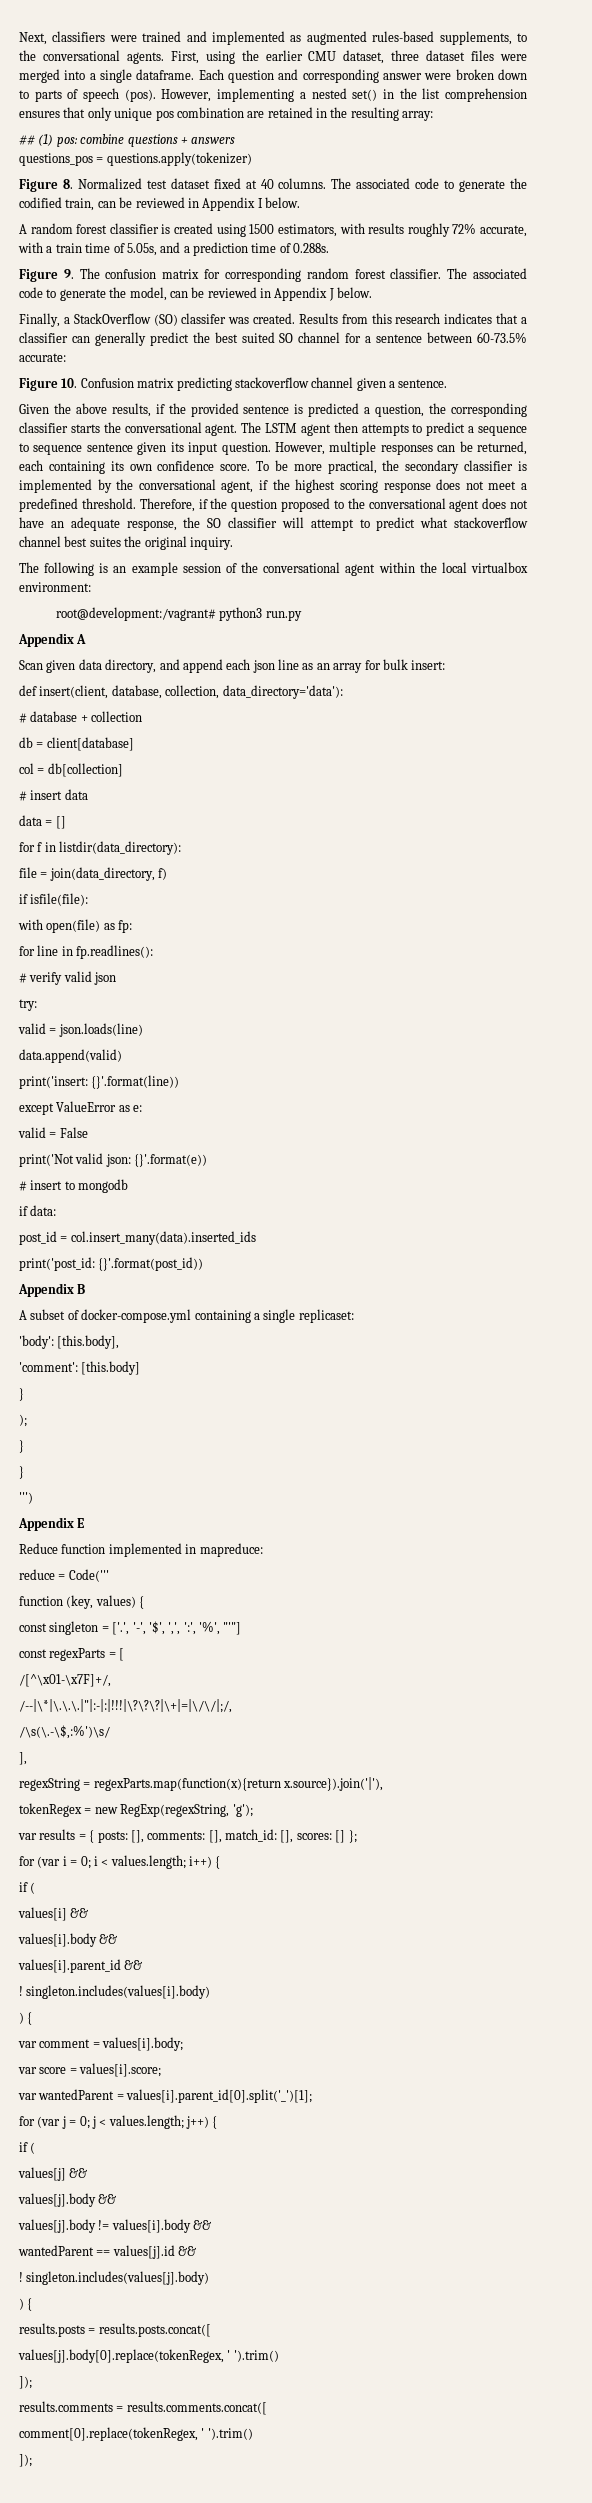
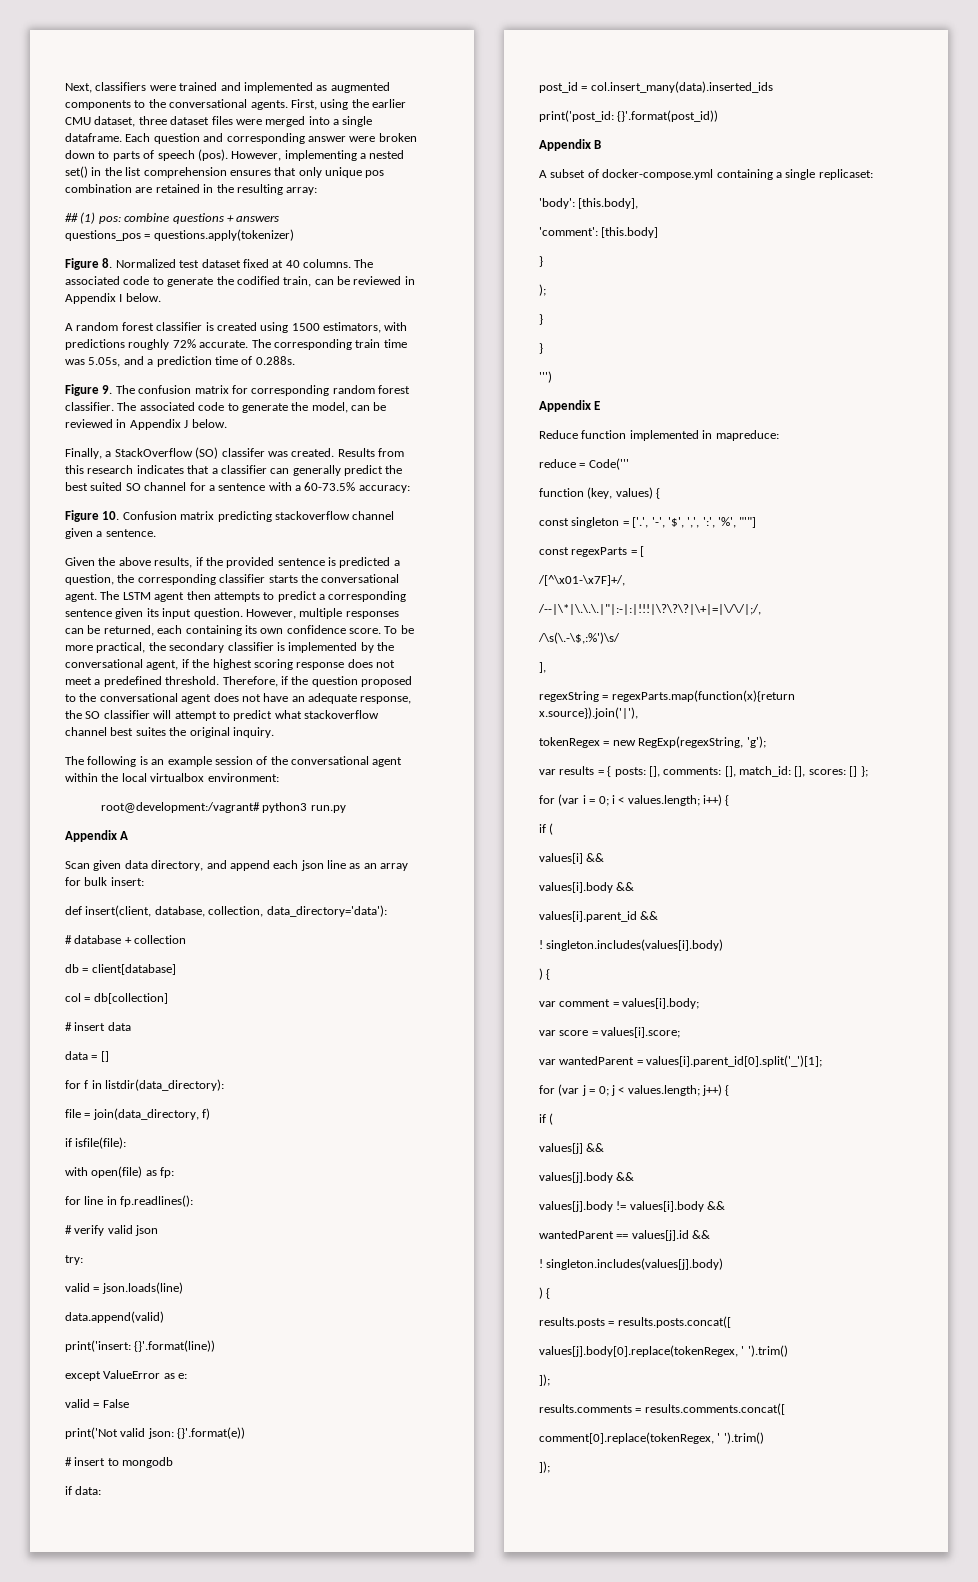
- Next, classifiers were trained and implemented as augmented rules-based supplements, to the conversational agents.
+ Next, classifiers were trained and implemented as augmented components to the conversational agents.
- A random forest classifier is created using 1500 estimators, with results roughly 72% accurate, with a train time of 5.05s, and a prediction time of 0.288s.
+ A random forest classifier is created using 1500 estimators, with predictions roughly 72% accurate. The corresponding train time was 5.05s, and a prediction time of 0.288s.
- Results from this research indicates that a classifier can generally predict the best suited SO channel for a sentence between 60-73.5% accurate:
+ Results from this research indicates that a classifier can generally predict the best suited SO channel for a sentence with a 60-73.5% accuracy:
- The LSTM agent then attempts to predict a sequence to sequence sentence given its input question.
+ The LSTM agent then attempts to predict a corresponding sentence given its input question.

